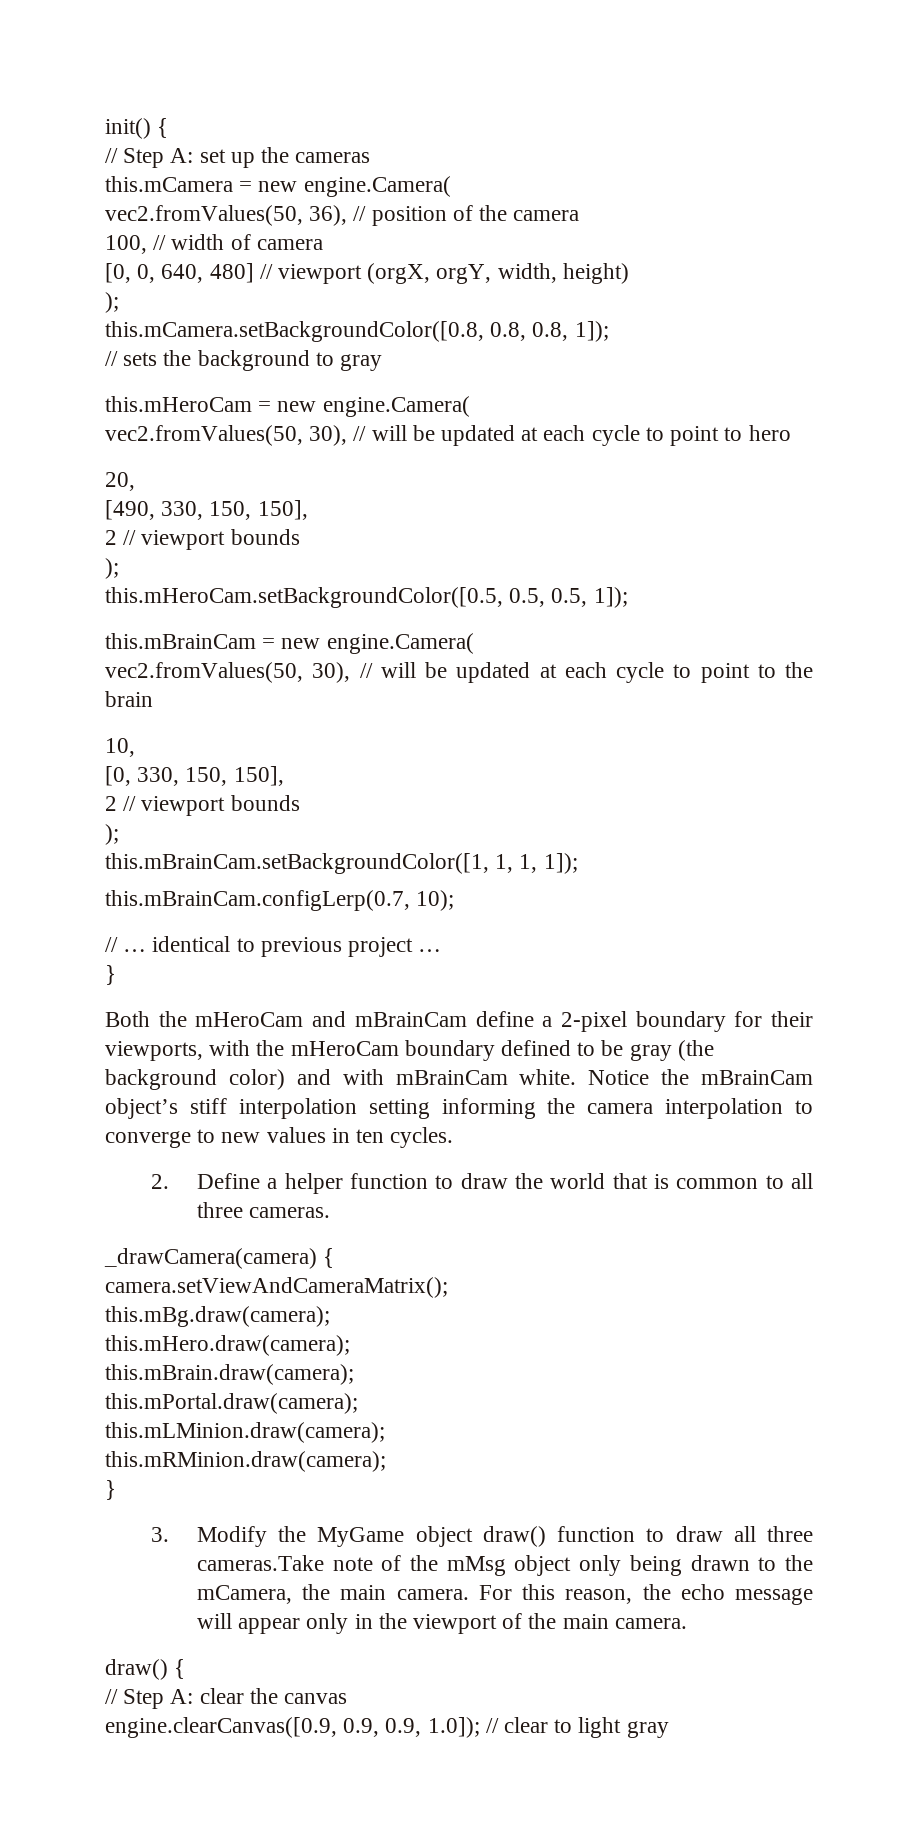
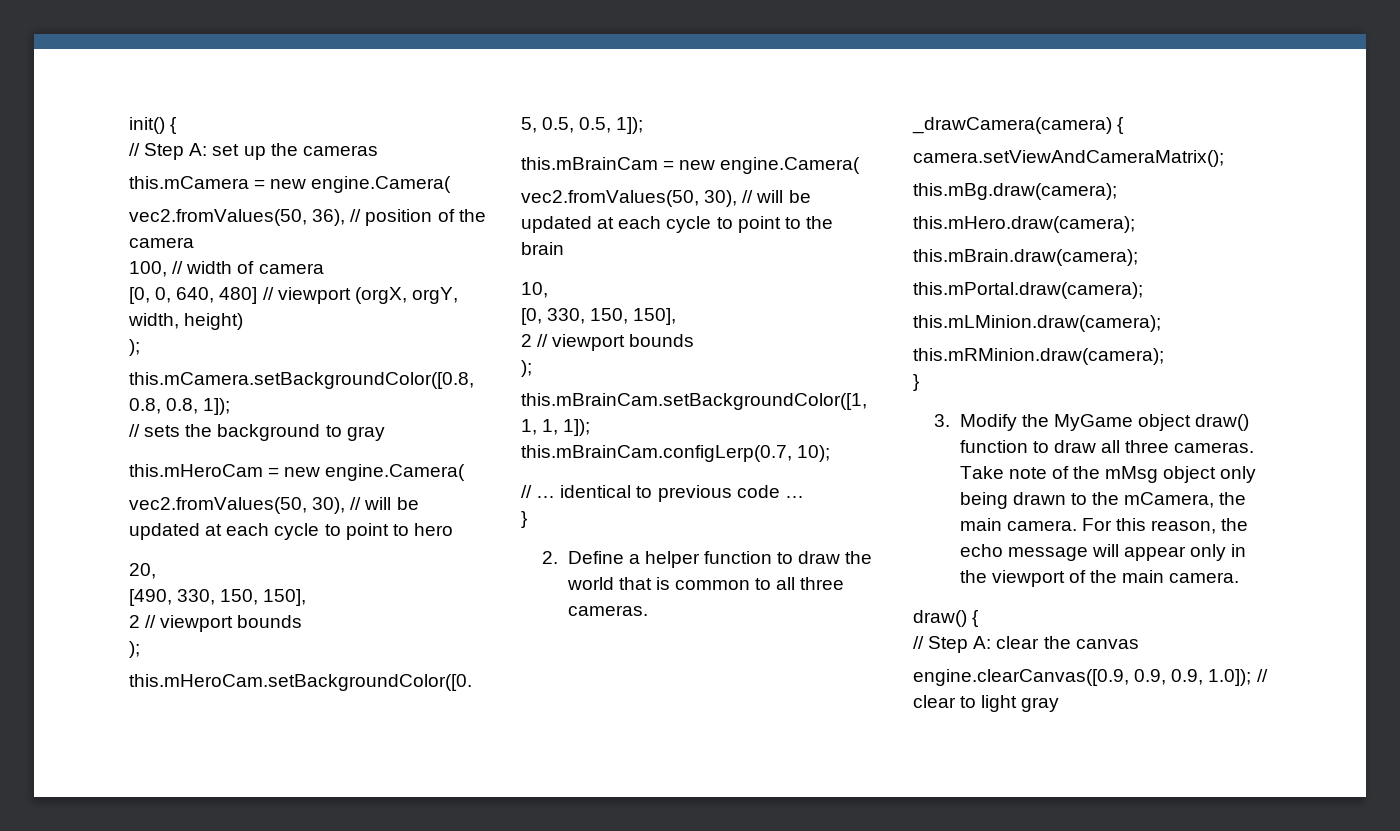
- // … identical to previous project …
+ // … identical to previous code …
- Both the mHeroCam and mBrainCam define a 2-pixel boundary for their viewports, with the mHeroCam boundary defined to be gray (the background color) and with mBrainCam white. Notice the mBrainCam object’s stiff interpolation setting informing the camera interpolation to converge to new values in ten cycles.
- 3. Modify the MyGame object draw() function to draw all three cameras.Take note of the mMsg object only being drawn to the mCamera, the main camera.
+ 3. Modify the MyGame object draw() function to draw all three cameras. Take note of the mMsg object only being drawn to the mCamera, the main camera.

